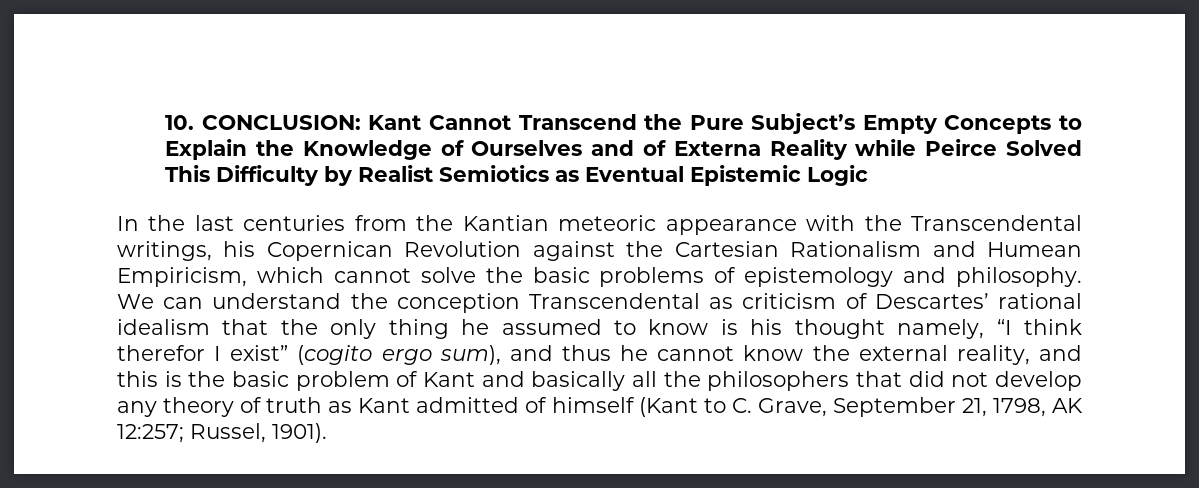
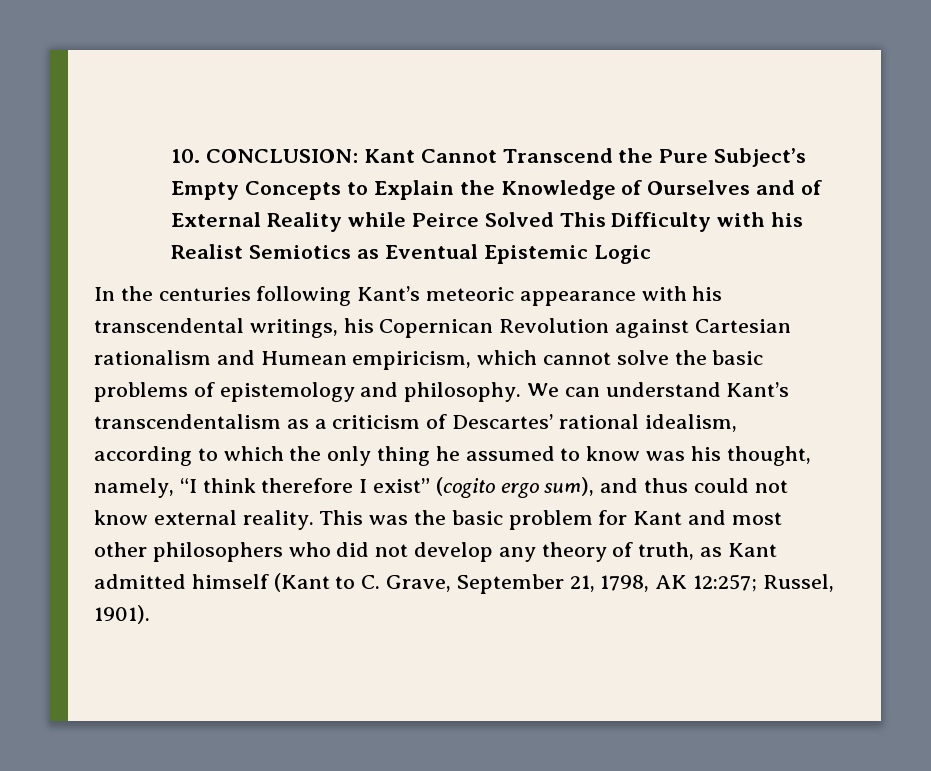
- 10. CONCLUSION: Kant Cannot Transcend the Pure Subject’s Empty Concepts to Explain the Knowledge of Ourselves and of Externa Reality while Peirce Solved This Difficulty by Realist Semiotics as Eventual Epistemic Logic
+ 10. CONCLUSION: Kant Cannot Transcend the Pure Subject’s Empty Concepts to Explain the Knowledge of Ourselves and of External Reality while Peirce Solved This Difficulty with his Realist Semiotics as Eventual Epistemic Logic
- In the last centuries from the Kantian meteoric appearance with the Transcendental writings, his Copernican Revolution against the Cartesian Rationalism and Humean Empiricism, which cannot solve the basic problems of epistemology and philosophy.
+ In the centuries following Kant’s meteoric appearance with his transcendental writings, his Copernican Revolution against Cartesian rationalism and Humean empiricism, which cannot solve the basic problems of epistemology and philosophy.
- We can understand the conception Transcendental as criticism of Descartes’ rational idealism that the only thing he assumed to know is his thought namely, “I think therefor I exist” (cogito ergo sum), and thus he cannot know the external reality, and this is the basic problem of Kant and basically all the philosophers that did not develop any theory of truth as Kant admitted of himself (Kant to C. Grave, September 21, 1798, AK 12:257; Russel, 1901).
+ We can understand Kant’s transcendentalism as a criticism of Descartes’ rational idealism, according to which the only thing he assumed to know was his thought, namely, “I think therefore I exist” (cogito ergo sum), and thus could not know external reality. This was the basic problem for Kant and most other philosophers who did not develop any theory of truth, as Kant admitted himself (Kant to C. Grave, September 21, 1798, AK 12:257; Russel, 1901).

